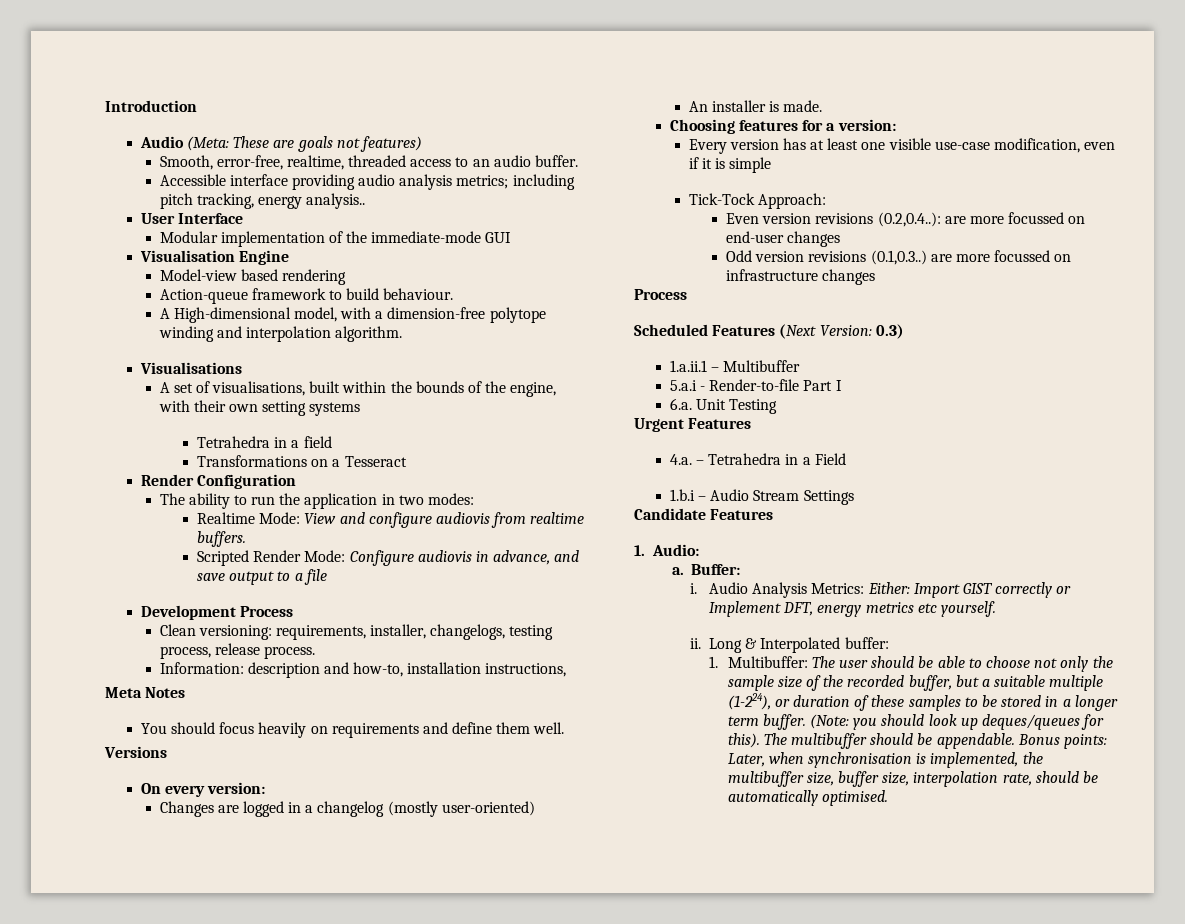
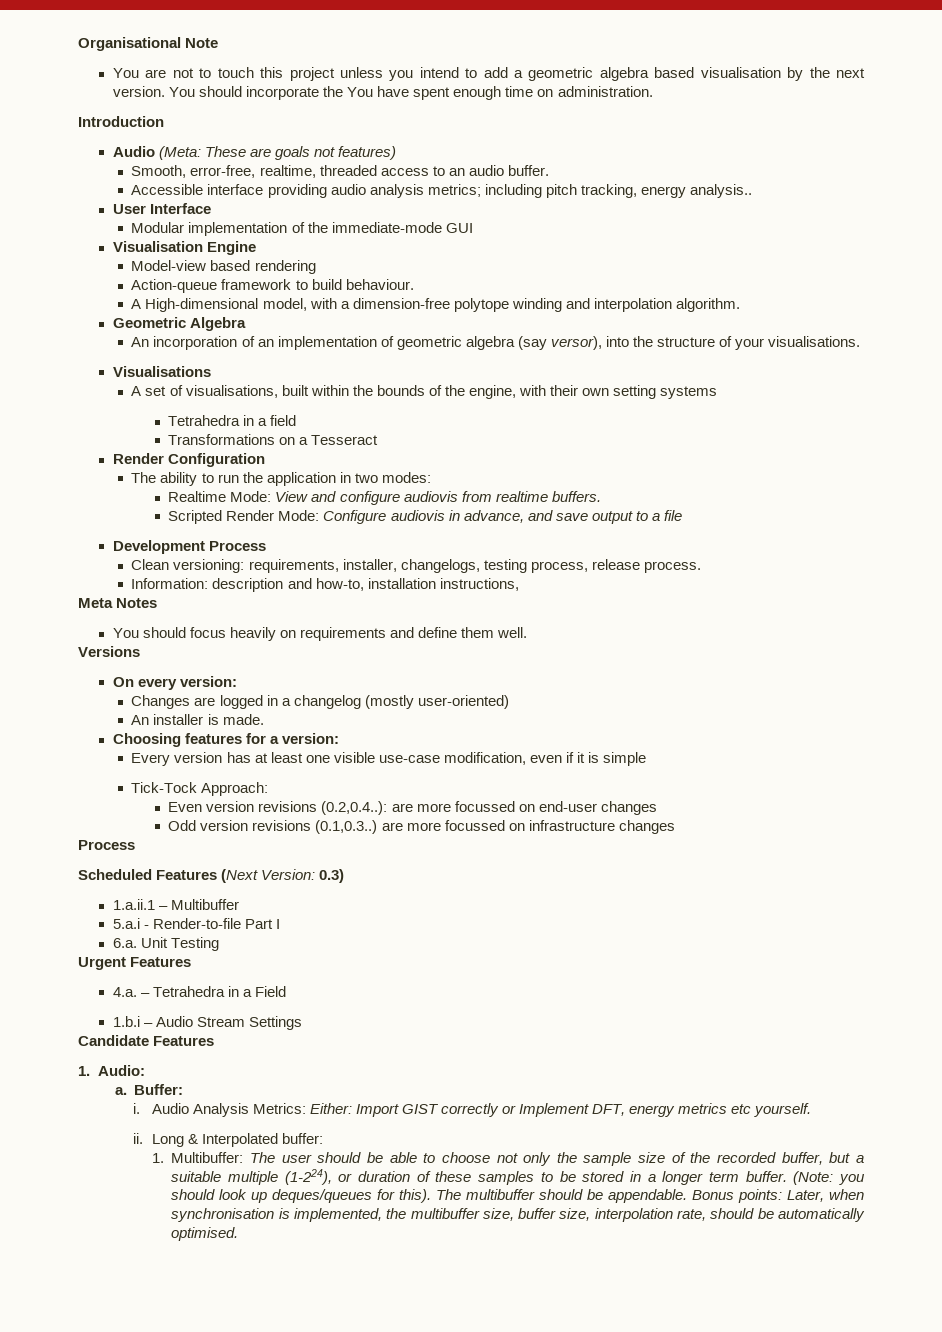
+ Organisational Note
+ You are not to touch this project unless you intend to add a geometric algebra based visualisation by the next version. You should incorporate the You have spent enough time on administration.
+ Geometric Algebra
+ An incorporation of an implementation of geometric algebra (say versor), into the structure of your visualisations.

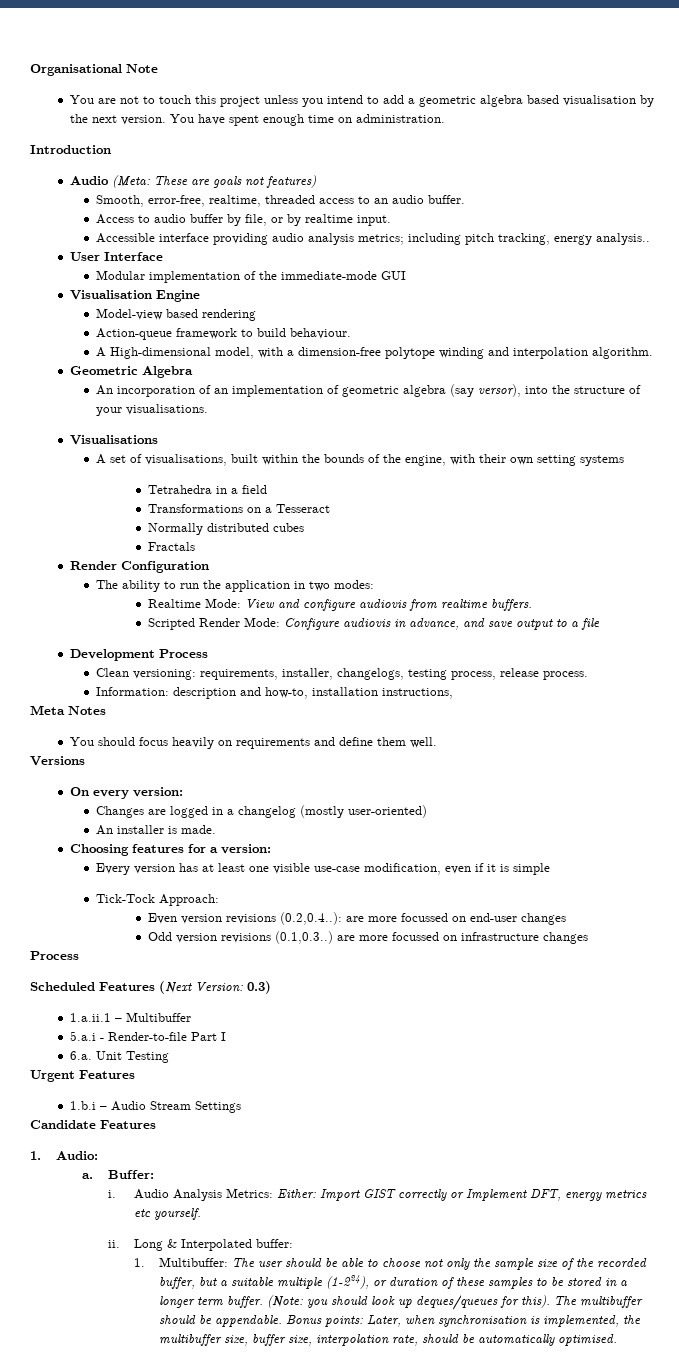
- You should incorporate the You have spent enough time on administration.
+ You have spent enough time on administration.
+ Access to audio buffer by file, or by realtime input.
+ Normally distributed cubes
+ Fractals
- 4.a. – Tetrahedra in a Field

